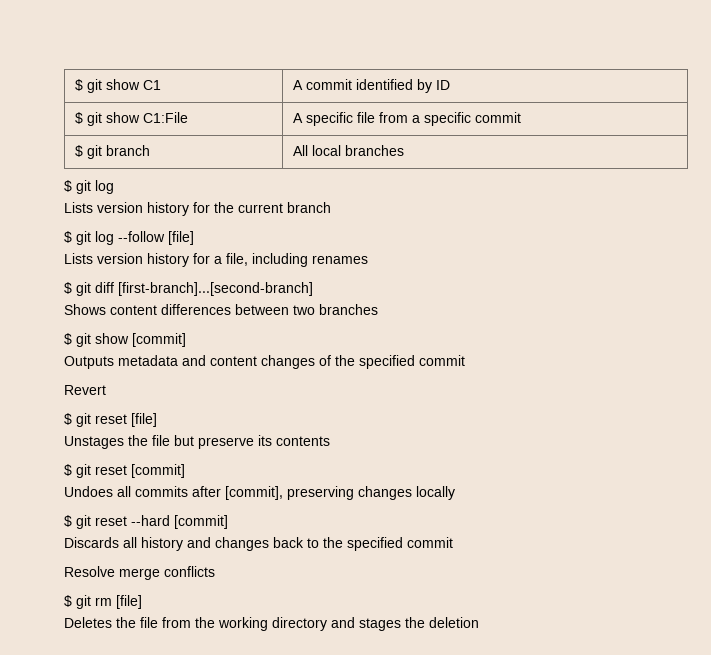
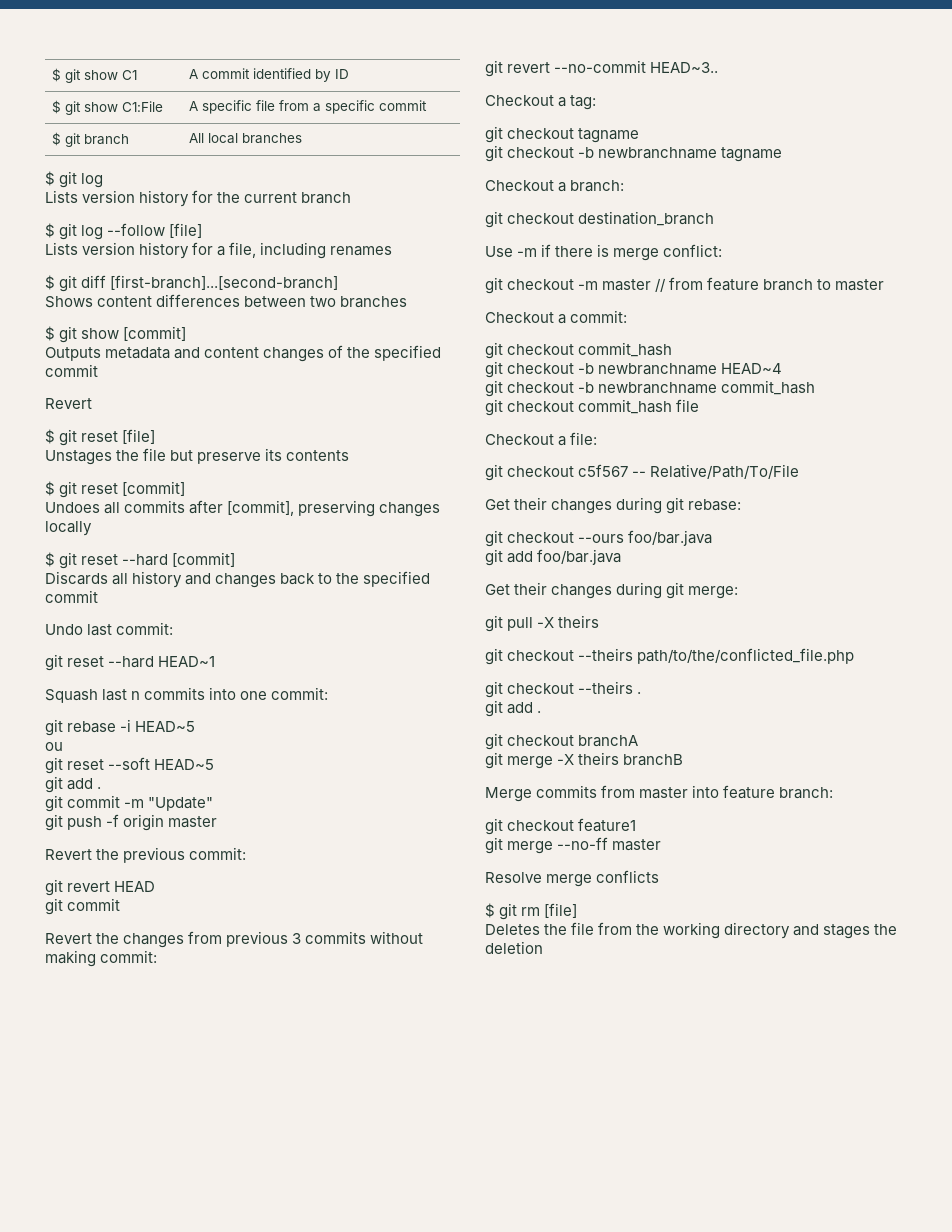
+ Undo last commit:
+ git reset --hard HEAD~1
+ Squash last n commits into one commit:
+ git rebase -i HEAD~5
+ ou
+ git reset --soft HEAD~5
+ git add .
+ git commit -m "Update"
+ git push -f origin master
+ Revert the previous commit:
+ git revert HEAD
+ git commit
+ Revert the changes from previous 3 commits without making commit:
+ git revert --no-commit HEAD~3..
+ Checkout a tag:
+ git checkout tagname
+ git checkout -b newbranchname tagname
+ Checkout a branch:
+ git checkout destination_branch
+ Use -m if there is merge conflict:
+ git checkout -m master // from feature branch to master
+ Checkout a commit:
+ git checkout commit_hash
+ git checkout -b newbranchname HEAD~4
+ git checkout -b newbranchname commit_hash
+ git checkout commit_hash file
+ Checkout a file:
+ git checkout c5f567 -- Relative/Path/To/File
+ Get their changes during git rebase:
+ git checkout --ours foo/bar.java
+ git add foo/bar.java
+ Get their changes during git merge:
+ git pull -X theirs
+ git checkout --theirs path/to/the/conflicted_file.php
+ git checkout --theirs .
+ git add .
+ git checkout branchA
+ git merge -X theirs branchB
+ Merge commits from master into feature branch:
+ git checkout feature1
+ git merge --no-ff master

